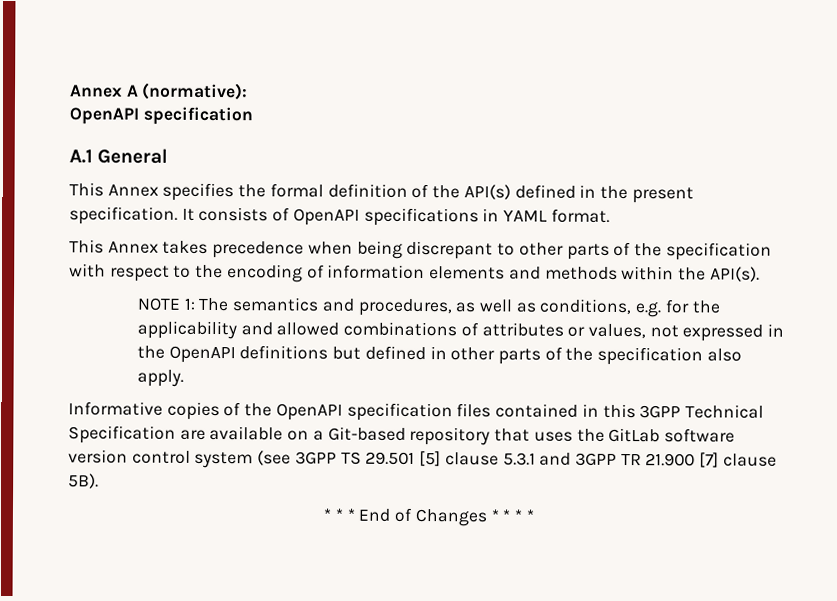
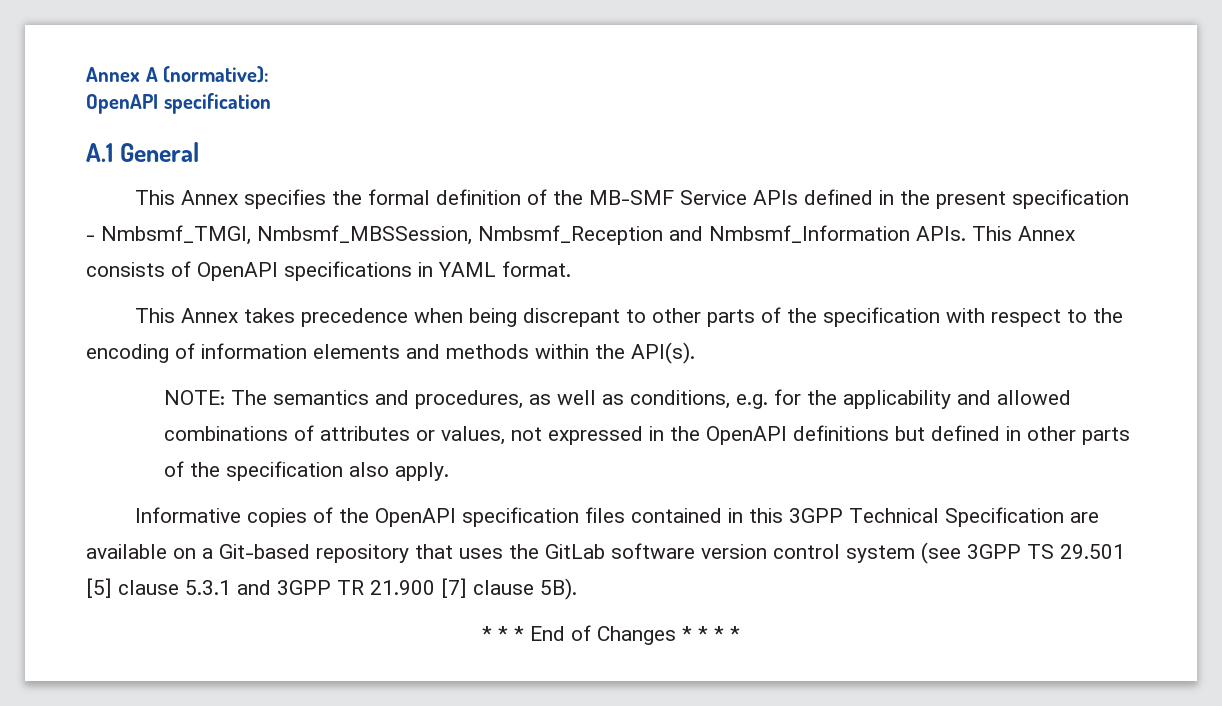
- This Annex specifies the formal definition of the API(s) defined in the present specification. It consists of OpenAPI specifications in YAML format.
+ This Annex specifies the formal definition of the MB-SMF Service APIs defined in the present specification - Nmbsmf_TMGI, Nmbsmf_MBSSession, Nmbsmf_Reception and Nmbsmf_Information APIs. This Annex consists of OpenAPI specifications in YAML format.
- NOTE 1: The semantics and procedures, as well as conditions, e.g. for the applicability and allowed combinations of attributes or values, not expressed in the OpenAPI definitions but defined in other parts of the specification also apply.
+ NOTE: The semantics and procedures, as well as conditions, e.g. for the applicability and allowed combinations of attributes or values, not expressed in the OpenAPI definitions but defined in other parts of the specification also apply.

